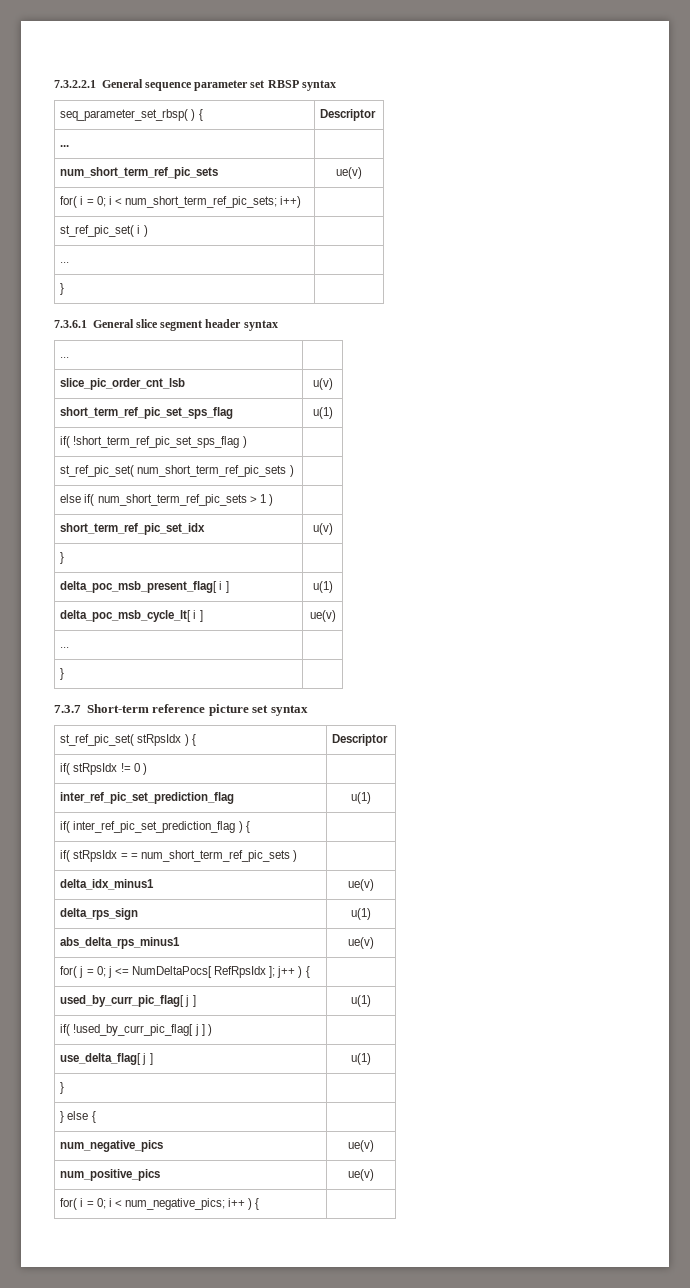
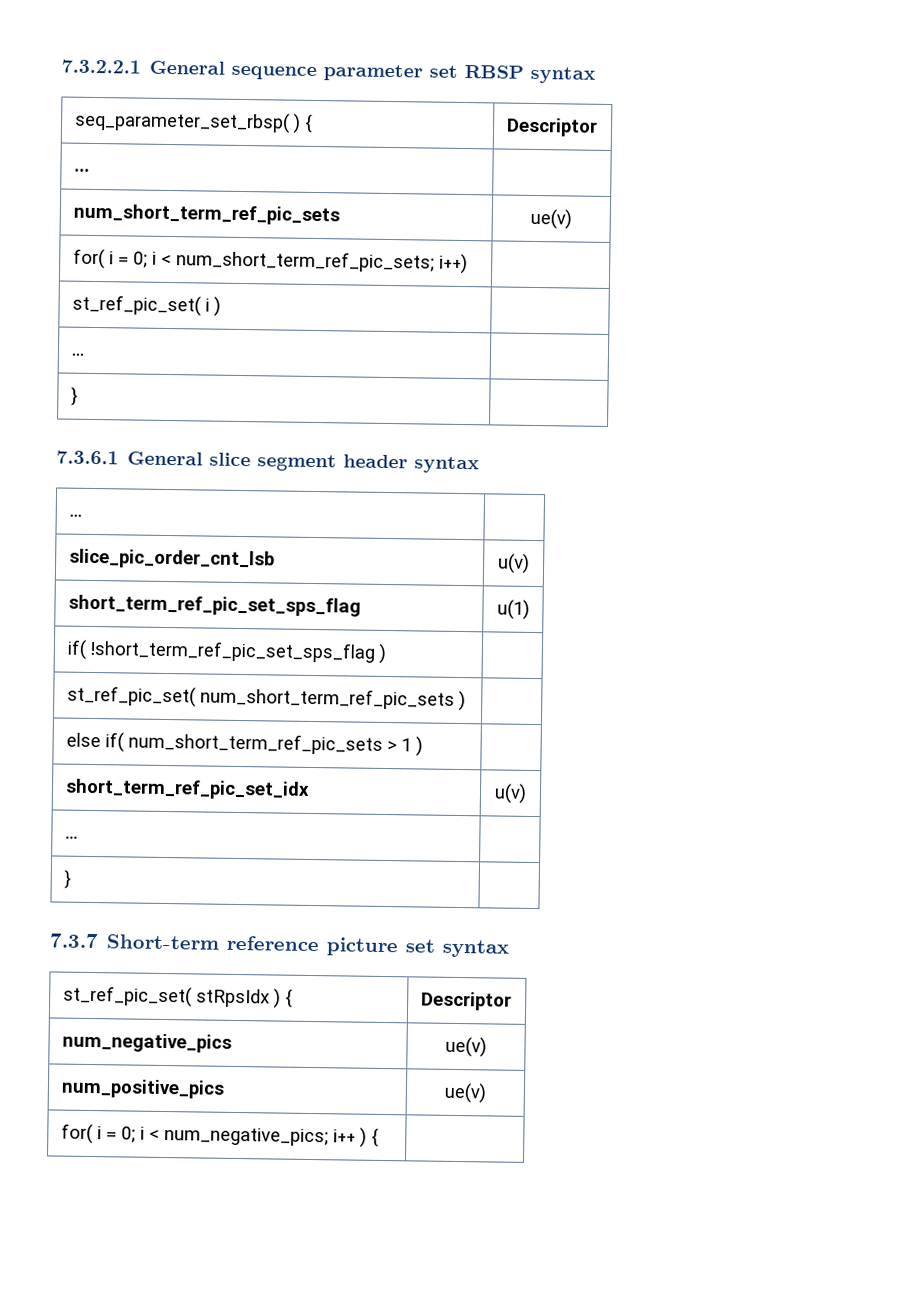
  short_term_ref_pic_set_idx | u(v)
- } |
- delta_poc_msb_present_flag[ i ] | u(1)
- delta_poc_msb_cycle_lt[ i ] | ue(v)
- if( stRpsIdx != 0 ) |
- inter_ref_pic_set_prediction_flag | u(1)
- if( inter_ref_pic_set_prediction_flag ) { |
- if( stRpsIdx = = num_short_term_ref_pic_sets ) |
- delta_idx_minus1 | ue(v)
- delta_rps_sign | u(1)
- abs_delta_rps_minus1 | ue(v)
- for( j = 0; j <= NumDeltaPocs[ RefRpsIdx ]; j++ ) { |
- used_by_curr_pic_flag[ j ] | u(1)
- if( !used_by_curr_pic_flag[ j ] ) |
- use_delta_flag[ j ] | u(1)
- } |
- } else { |

